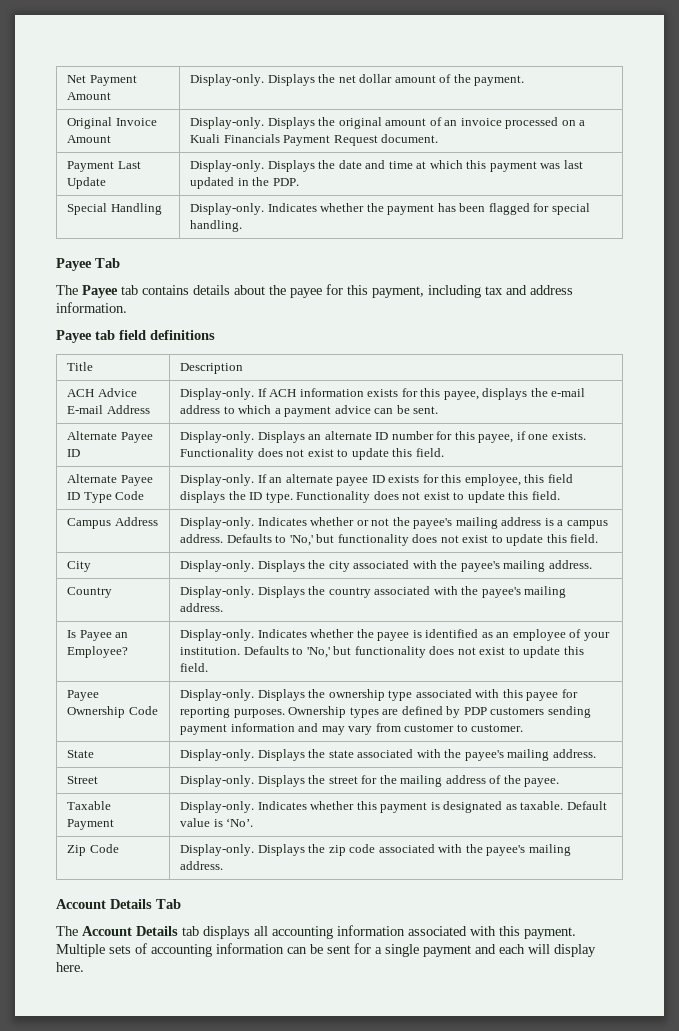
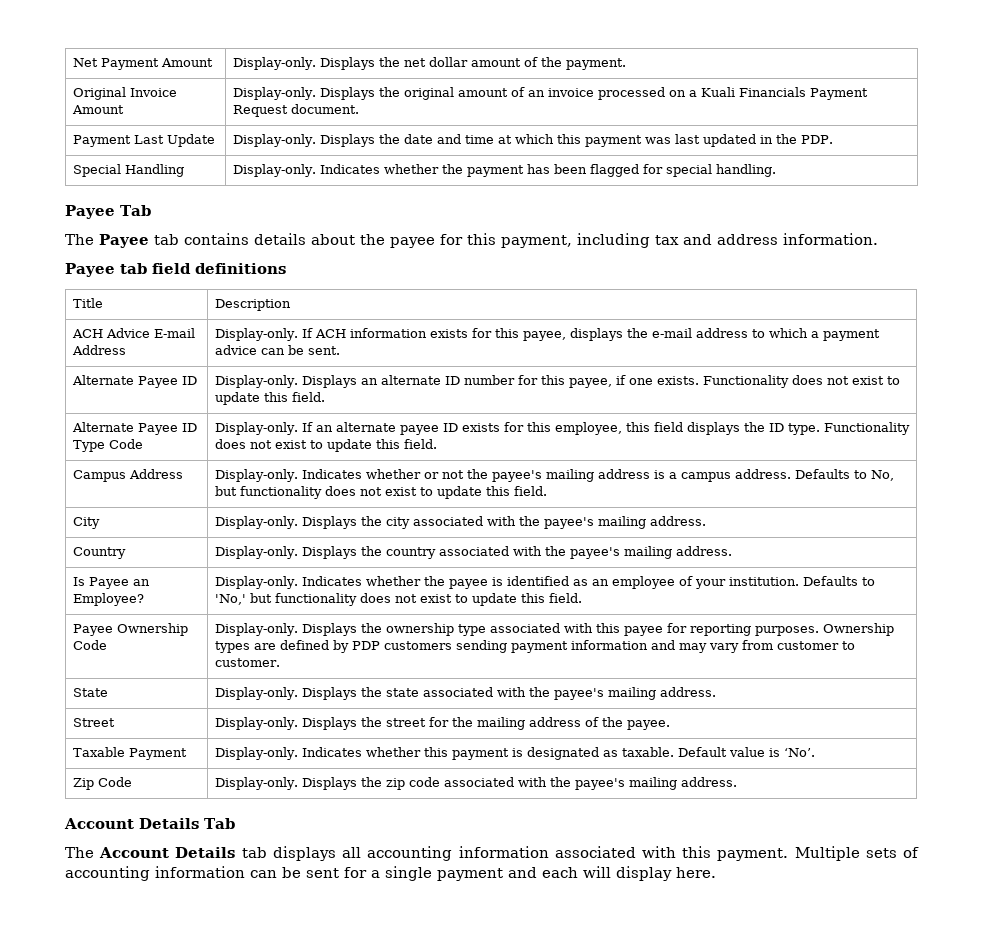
- Campus Address | Display-only. Indicates whether or not the payee's mailing address is a campus address. Defaults to 'No,' but functionality does not exist to update this field.
+ Campus Address | Display-only. Indicates whether or not the payee's mailing address is a campus address. Defaults to No, but functionality does not exist to update this field.

